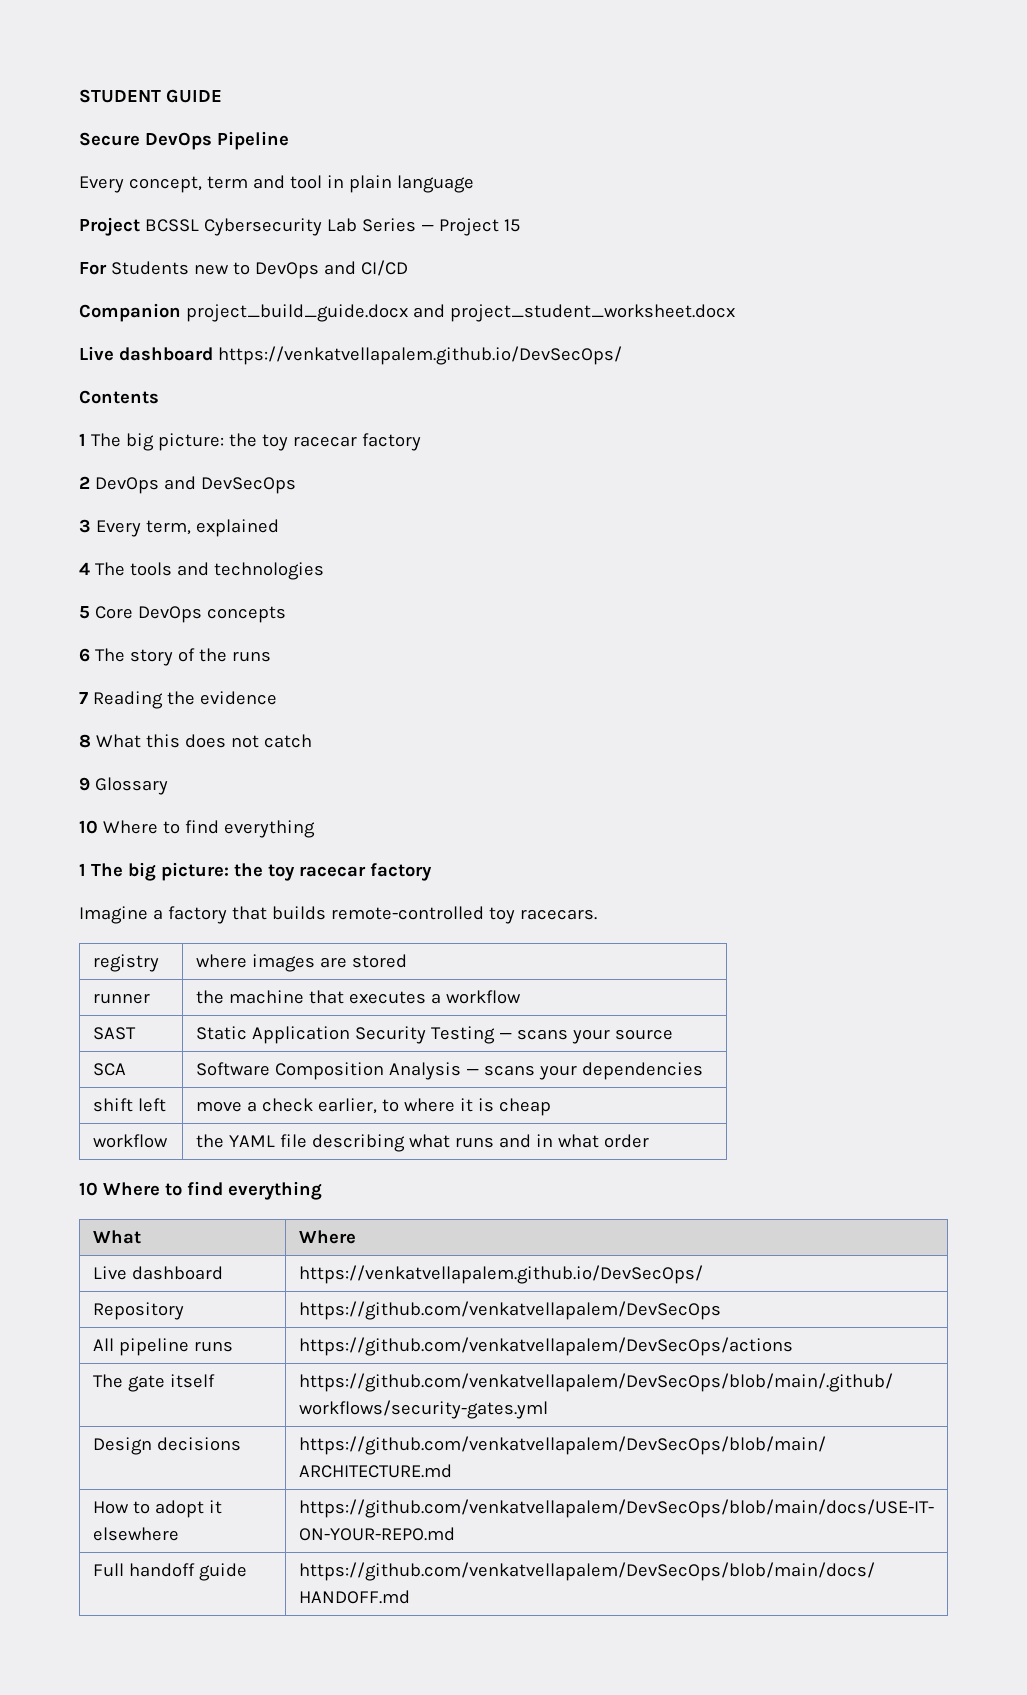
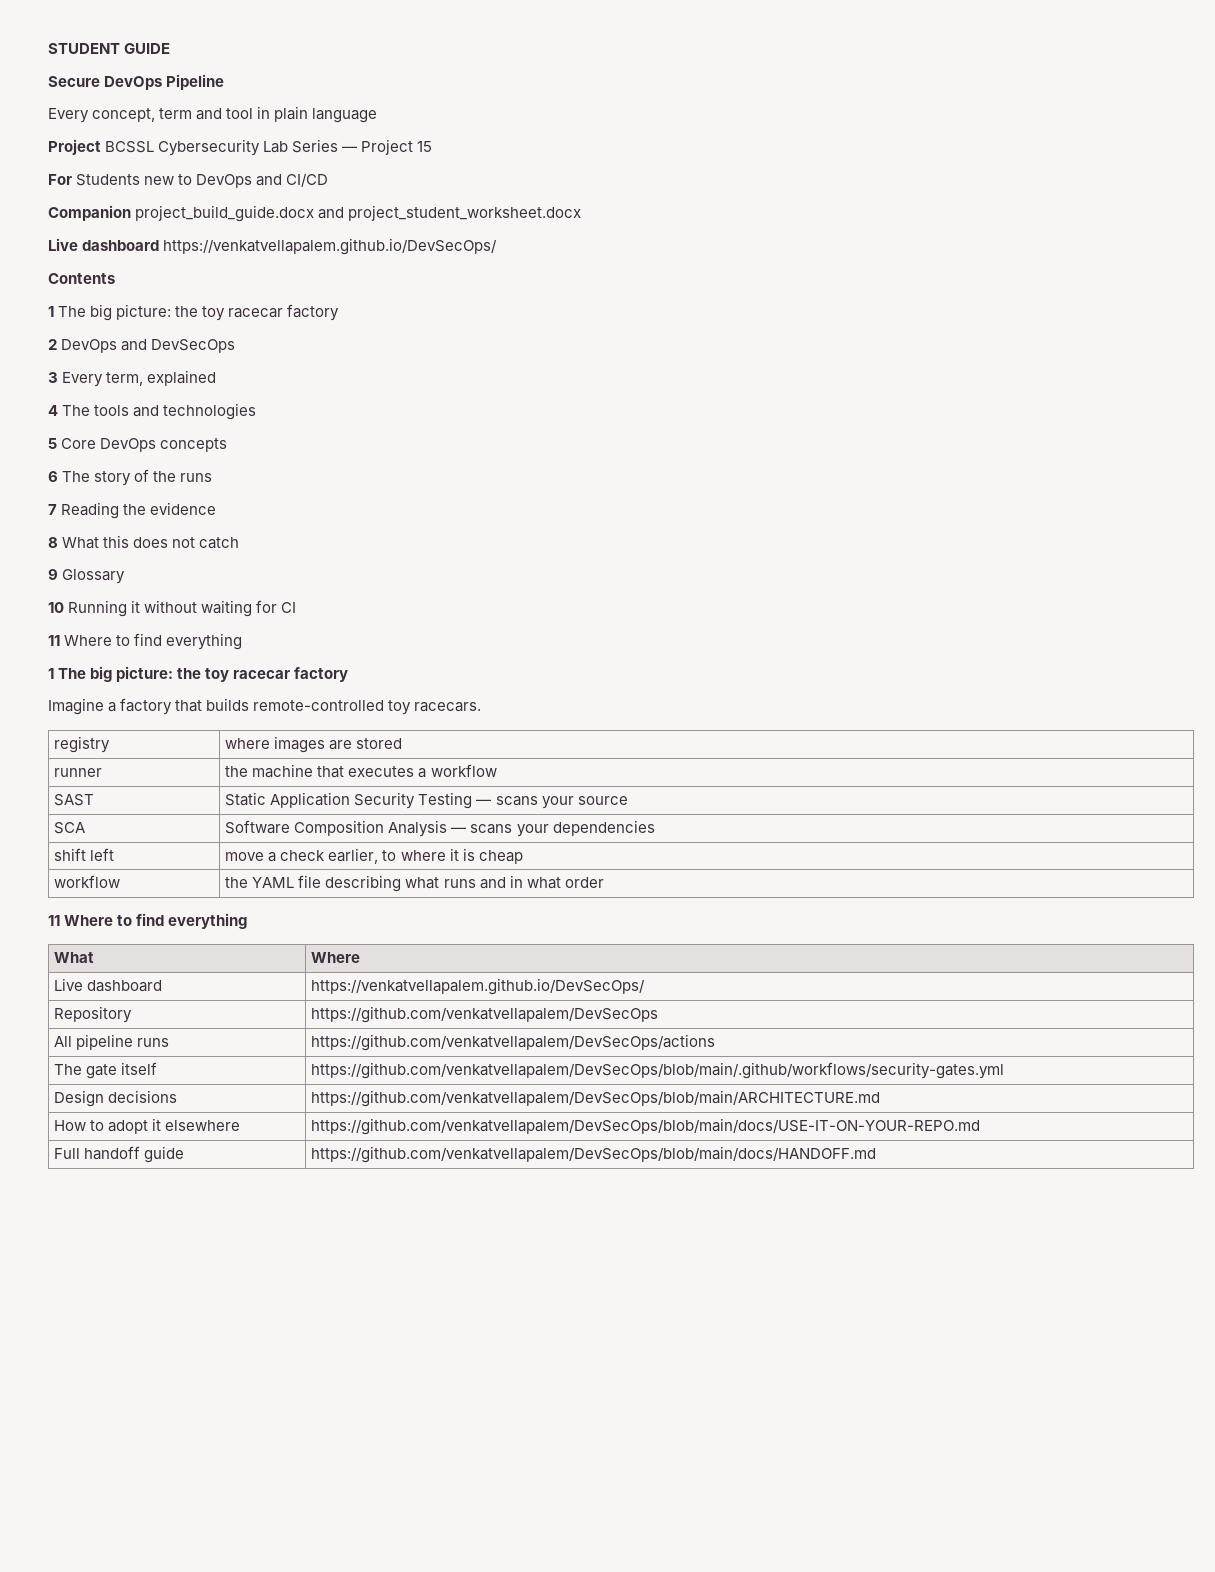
  9 Glossary
- 10 Where to find everything
+ 10 Running it without waiting for CI
+ 11 Where to find everything
  workflow | the YAML file describing what runs and in what order
- 10 Where to find everything
+ 11 Where to find everything

